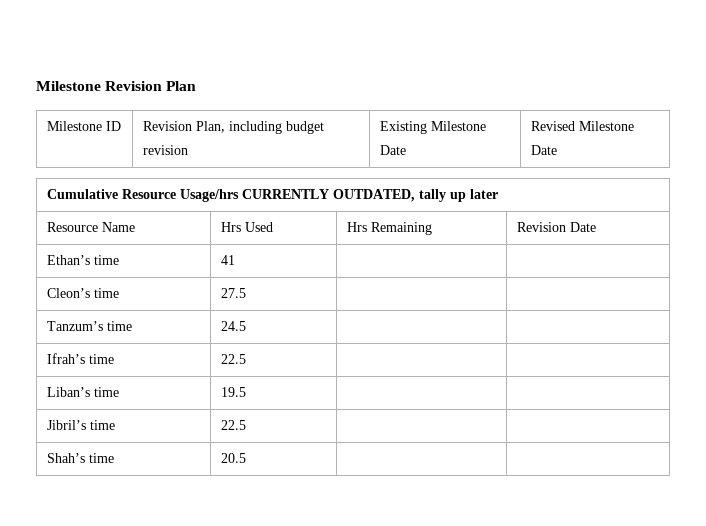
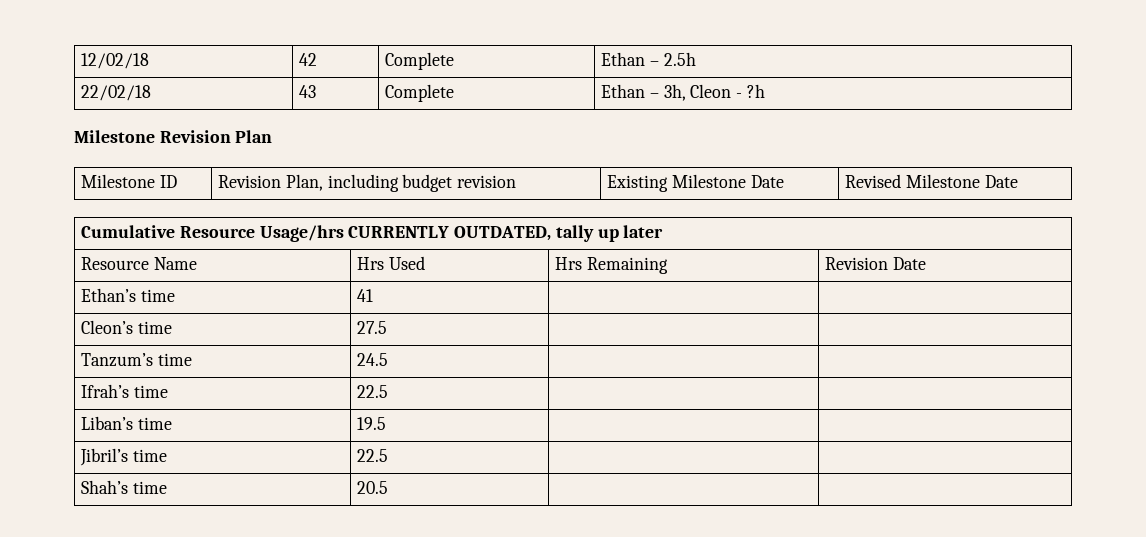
+ 12/02/18 | 42 | Complete | Ethan – 2.5h
+ 22/02/18 | 43 | Complete | Ethan – 3h, Cleon - ?h

